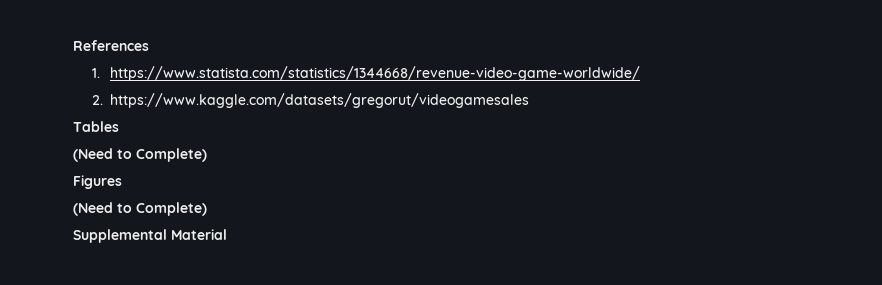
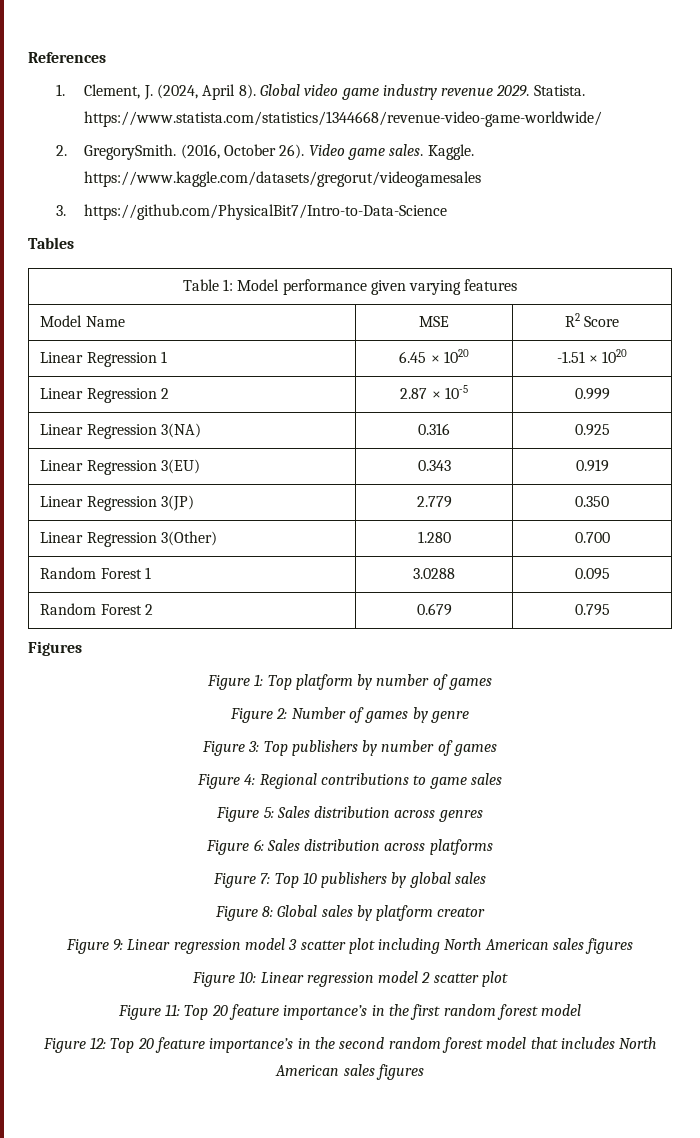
- 1. https://www.statista.com/statistics/1344668/revenue-video-game-worldwide/
- 2. https://www.kaggle.com/datasets/gregorut/videogamesales
+ 1. Clement, J. (2024, April 8). Global video game industry revenue 2029. Statista. https://www.statista.com/statistics/1344668/revenue-video-game-worldwide/
+ 2. GregorySmith. (2016, October 26). Video game sales. Kaggle. https://www.kaggle.com/datasets/gregorut/videogamesales
+ 3. https://github.com/PhysicalBit7/Intro-to-Data-Science
  Tables
- (Need to Complete)
+ Table 1: Model performance given varying features
+ Model Name | MSE | R2 Score
+ Linear Regression 1 | 6.45 × 1020 | -1.51 × 1020
+ Linear Regression 2 | 2.87 × 10-5 | 0.999
+ Linear Regression 3(NA) | 0.316 | 0.925
+ Linear Regression 3(EU) | 0.343 | 0.919
+ Linear Regression 3(JP) | 2.779 | 0.350
+ Linear Regression 3(Other) | 1.280 | 0.700
+ Random Forest 1 | 3.0288 | 0.095
+ Random Forest 2 | 0.679 | 0.795
  Figures
- (Need to Complete)
- Supplemental Material
+ Figure 1: Top platform by number of games
+ Figure 2: Number of games by genre
+ Figure 3: Top publishers by number of games
+ Figure 4: Regional contributions to game sales
+ Figure 5: Sales distribution across genres
+ Figure 6: Sales distribution across platforms
+ Figure 7: Top 10 publishers by global sales
+ Figure 8: Global sales by platform creator
+ Figure 9: Linear regression model 3 scatter plot including North American sales figures
+ Figure 10: Linear regression model 2 scatter plot
+ Figure 11: Top 20 feature importance’s in the first random forest model
+ Figure 12: Top 20 feature importance’s in the second random forest model that includes North American sales figures

